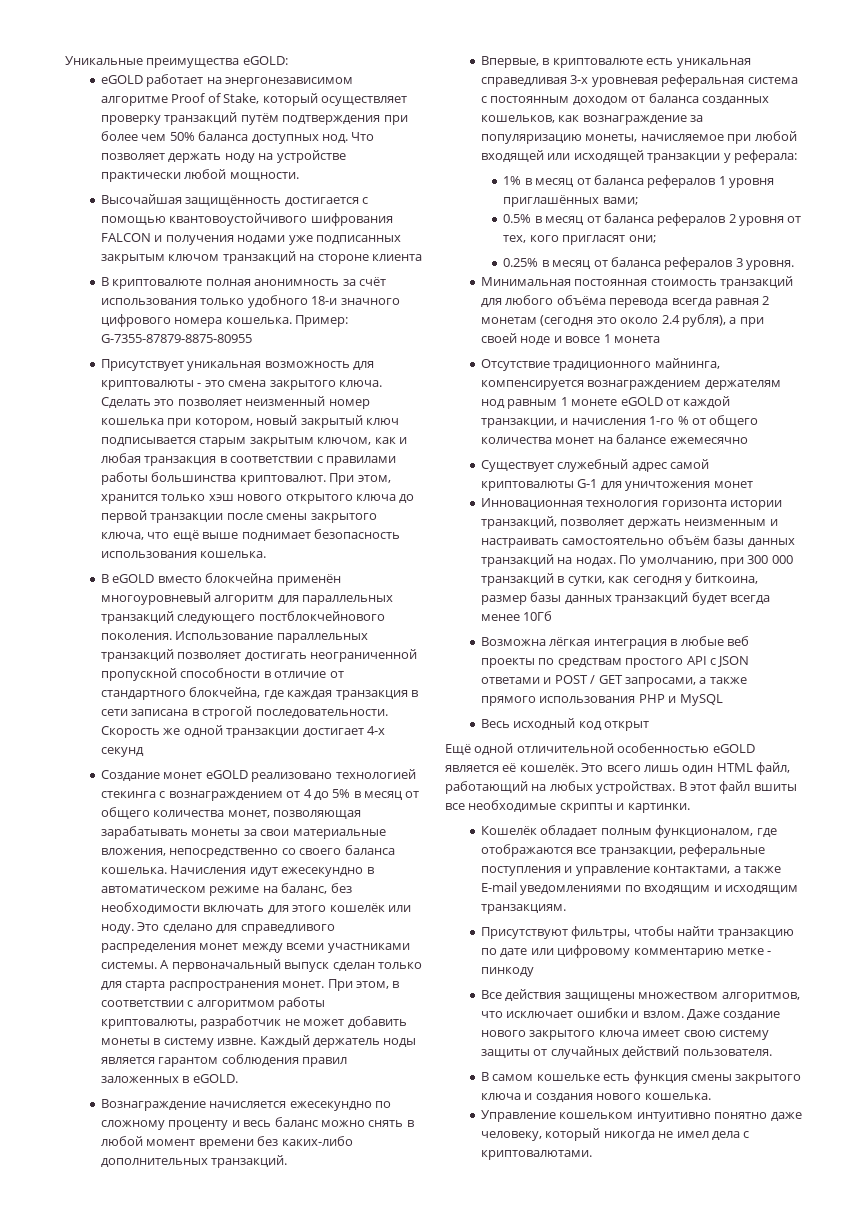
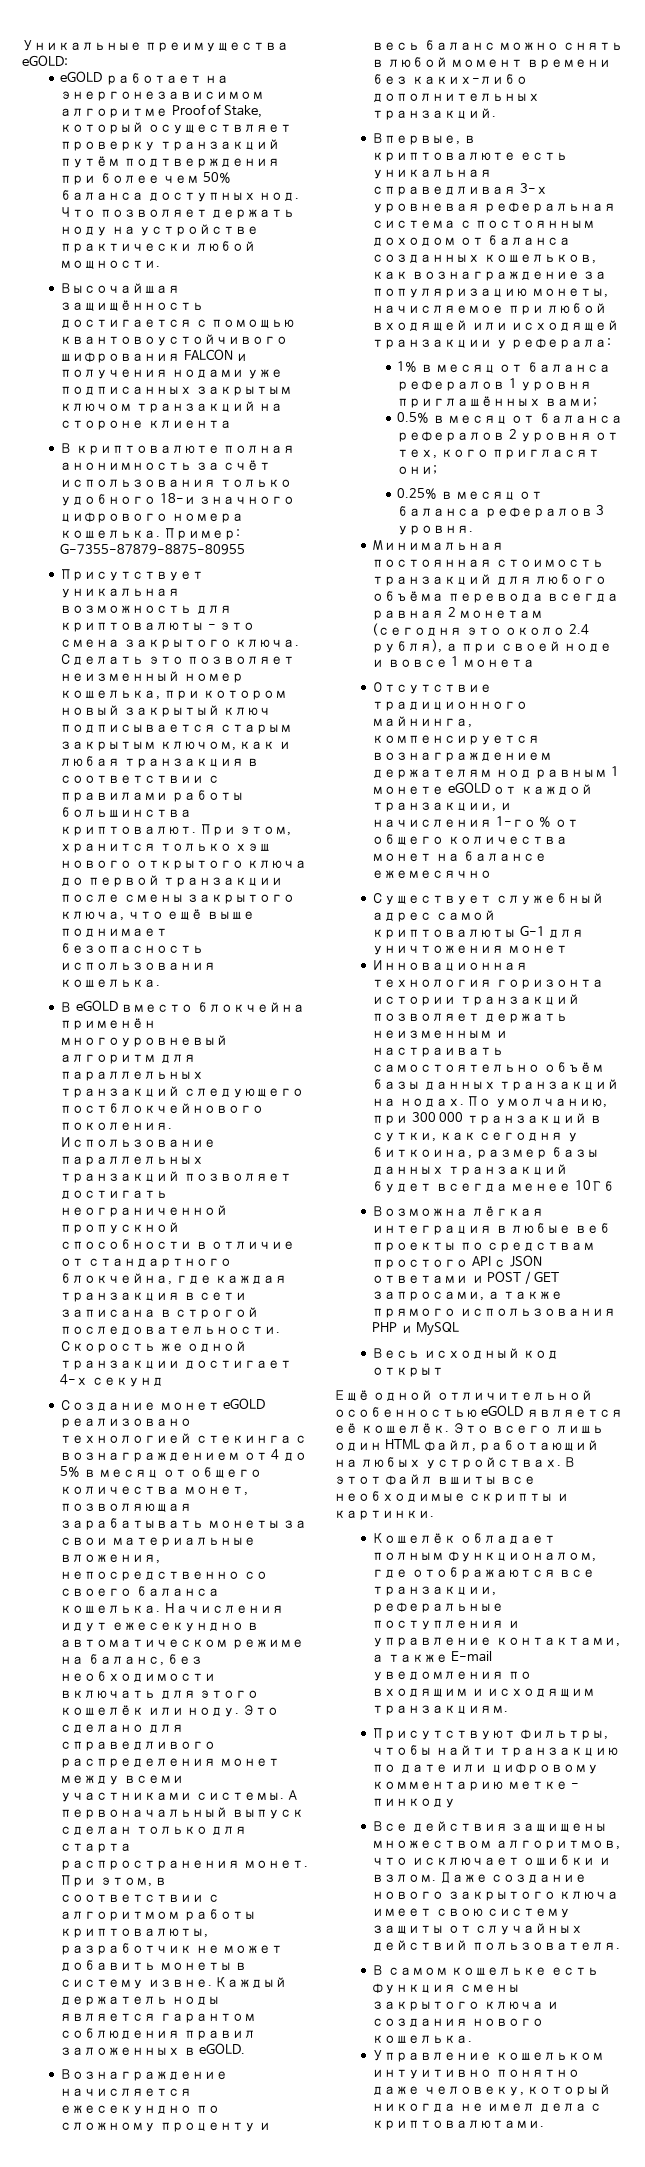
- Сделать это позволяет неизменный номер кошелька при котором, новый закрытый ключ подписывается старым закрытым ключом, как и любая транзакция в соответствии с правилами работы большинства криптовалют.
+ Сделать это позволяет неизменный номер кошелька, при котором новый закрытый ключ подписывается старым закрытым ключом, как и любая транзакция в соответствии с правилами работы большинства криптовалют.
- Инновационная технология горизонта истории транзакций, позволяет держать неизменным и настраивать самостоятельно объём базы данных транзакций на нодах.
+ Инновационная технология горизонта истории транзакций позволяет держать неизменным и настраивать самостоятельно объём базы данных транзакций на нодах.
- Кошелёк обладает полным функционалом, где отображаются все транзакции, реферальные поступления и управление контактами, а также E-mail уведомлениями по входящим и исходящим транзакциям.
+ Кошелёк обладает полным функционалом, где отображаются все транзакции, реферальные поступления и управление контактами, а также E-mail уведомления по входящим и исходящим транзакциям.

